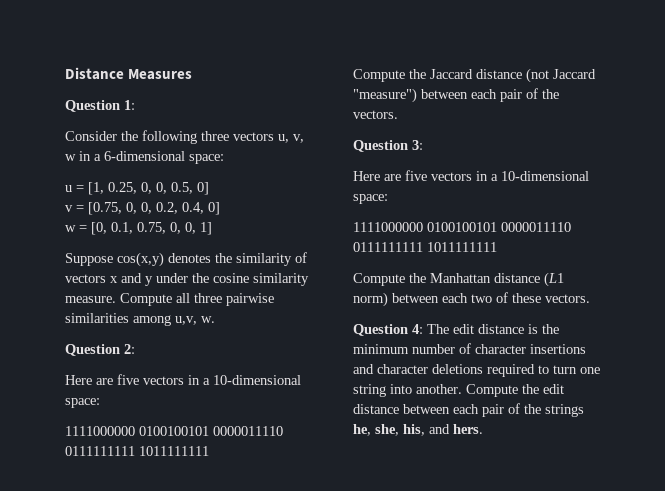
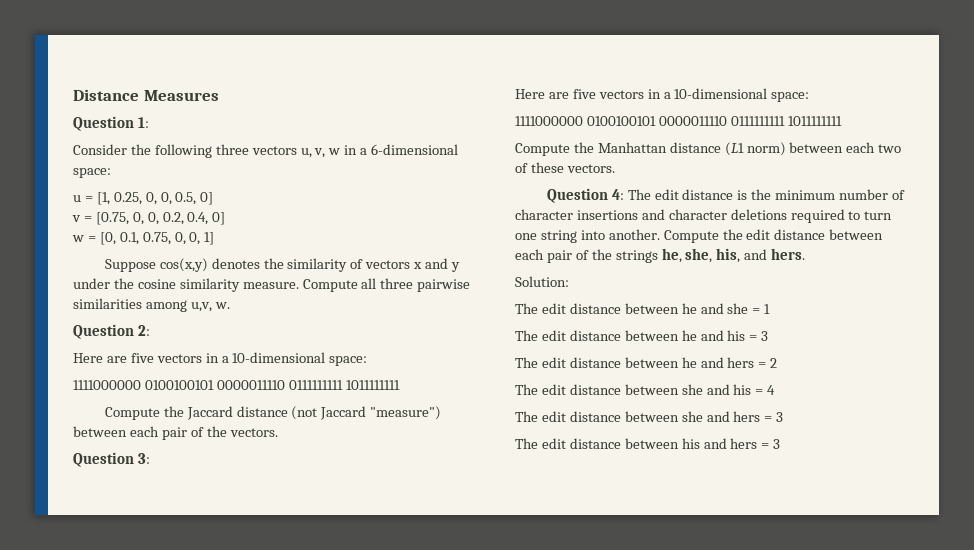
+ Solution:
+ The edit distance between he and she = 1
+ The edit distance between he and his = 3
+ The edit distance between he and hers = 2
+ The edit distance between she and his = 4
+ The edit distance between she and hers = 3
+ The edit distance between his and hers = 3

